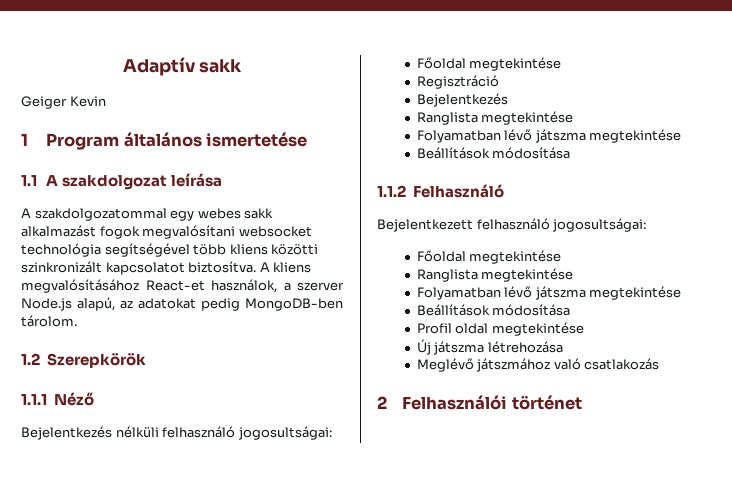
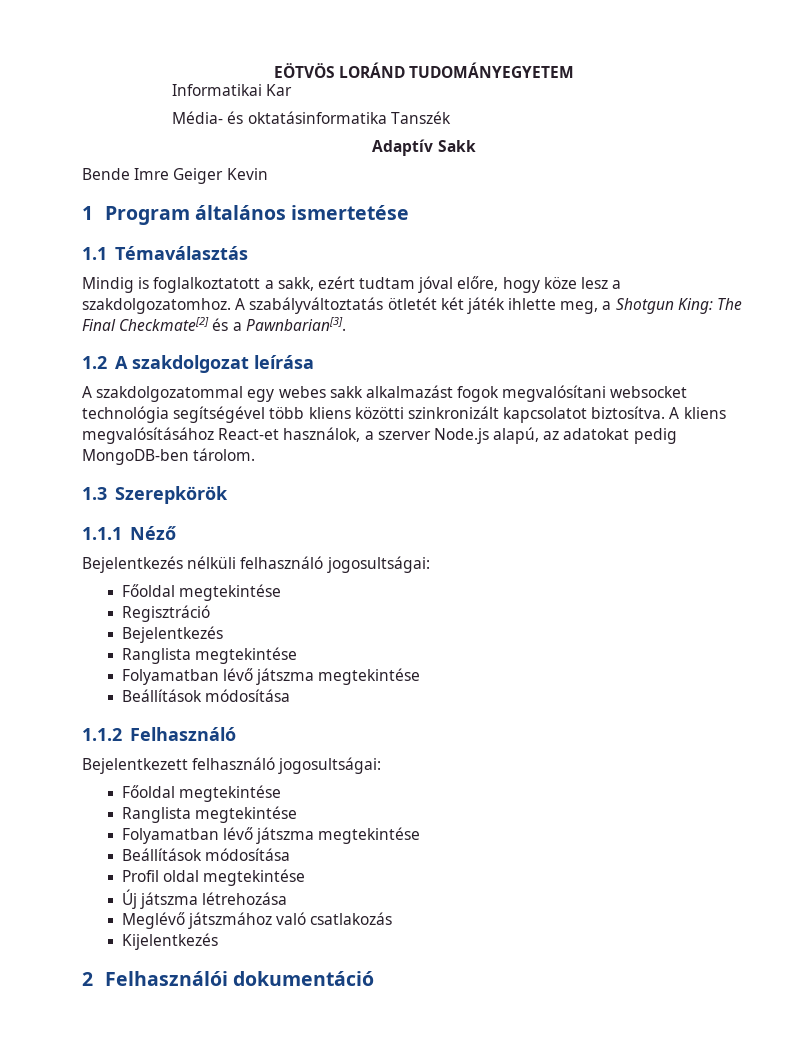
- Adaptív sakk
- Geiger Kevin
+ EÖTVÖS LORÁND TUDOMÁNYEGYETEM
+ Informatikai Kar
+ Média- és oktatásinformatika Tanszék
+ Adaptív Sakk
+ Bende Imre Geiger Kevin
- 1.1 A szakdolgozat leírása
+ 1.1 Témaválasztás
+ Mindig is foglalkoztatott a sakk, ezért tudtam jóval előre, hogy köze lesz a szakdolgozatomhoz. A szabályváltoztatás ötletét két játék ihlette meg, a Shotgun King: The Final Checkmate[2] és a Pawnbarian[3].
+ 1.2 A szakdolgozat leírása
- 1.2 Szerepkörök
+ 1.3 Szerepkörök
+ Kijelentkezés
- 2 Felhasználói történet
+ 2 Felhasználói dokumentáció

